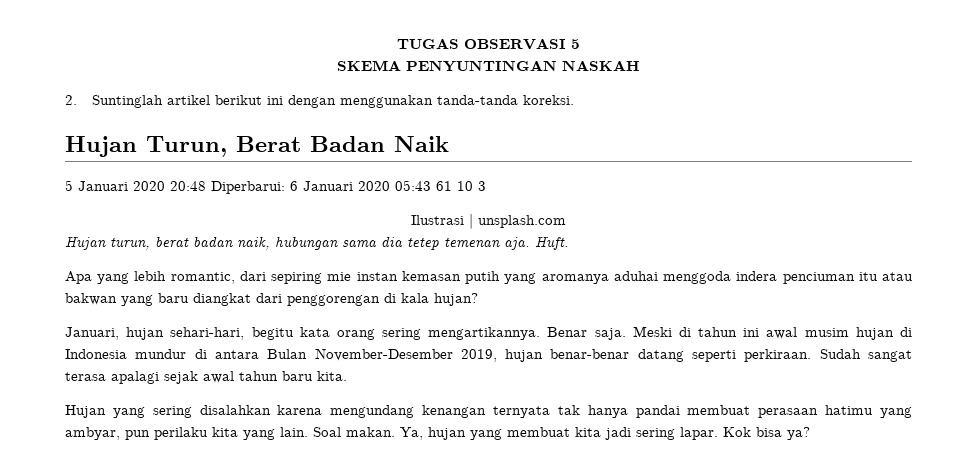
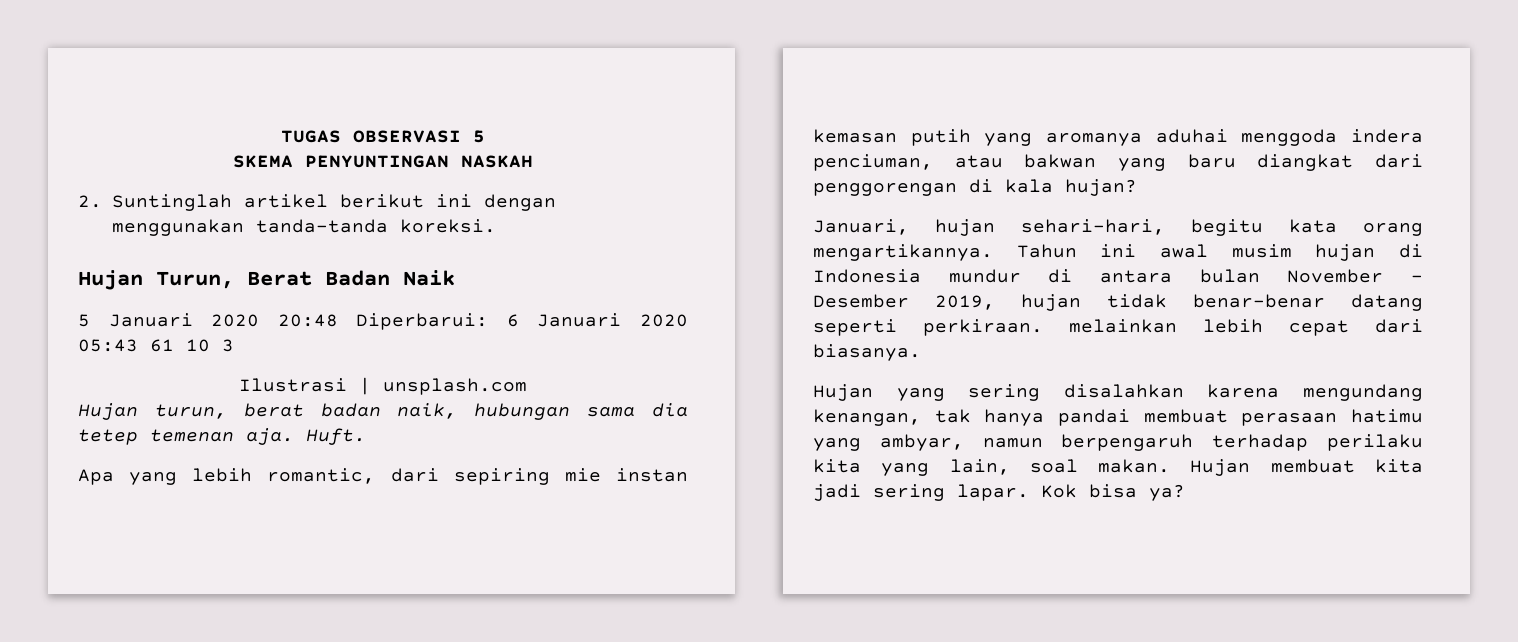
- Apa yang lebih romantic, dari sepiring mie instan kemasan putih yang aromanya aduhai menggoda indera penciuman itu atau bakwan yang baru diangkat dari penggorengan di kala hujan?
+ Apa yang lebih romantic, dari sepiring mie instan kemasan putih yang aromanya aduhai menggoda indera penciuman, atau bakwan yang baru diangkat dari penggorengan di kala hujan?
- Januari, hujan sehari-hari, begitu kata orang sering mengartikannya. Benar saja. Meski di tahun ini awal musim hujan di Indonesia mundur di antara Bulan November-Desember 2019, hujan benar-benar datang seperti perkiraan. Sudah sangat terasa apalagi sejak awal tahun baru kita.
+ Januari, hujan sehari-hari, begitu kata orang mengartikannya. Tahun ini awal musim hujan di Indonesia mundur di antara bulan November - Desember 2019, hujan tidak benar-benar datang seperti perkiraan. melainkan lebih cepat dari biasanya.
- Hujan yang sering disalahkan karena mengundang kenangan ternyata tak hanya pandai membuat perasaan hatimu yang ambyar, pun perilaku kita yang lain. Soal makan. Ya, hujan yang membuat kita jadi sering lapar.
+ Hujan yang sering disalahkan karena mengundang kenangan, tak hanya pandai membuat perasaan hatimu yang ambyar, namun berpengaruh terhadap perilaku kita yang lain, soal makan. Hujan membuat kita jadi sering lapar.

